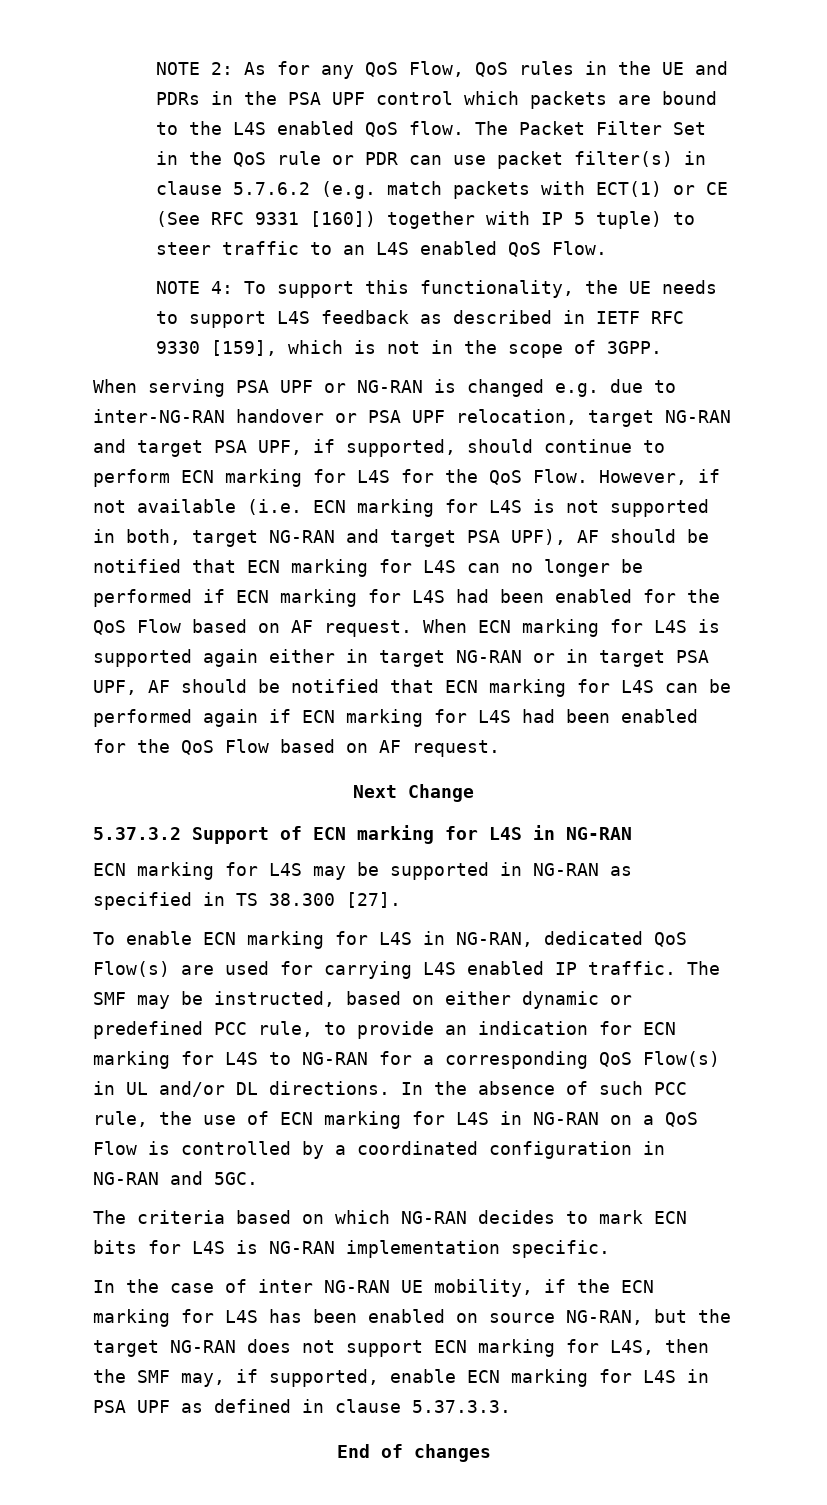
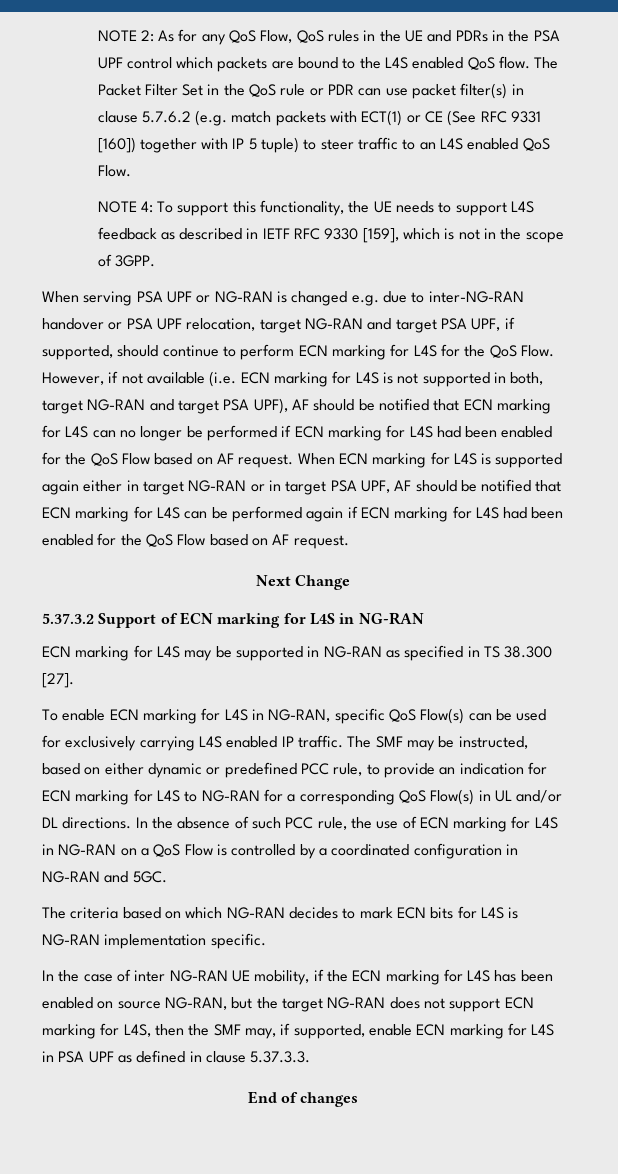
- To enable ECN marking for L4S in NG-RAN, dedicated QoS Flow(s) are used for carrying L4S enabled IP traffic.
+ To enable ECN marking for L4S in NG-RAN, specific QoS Flow(s) can be used for exclusively carrying L4S enabled IP traffic.

